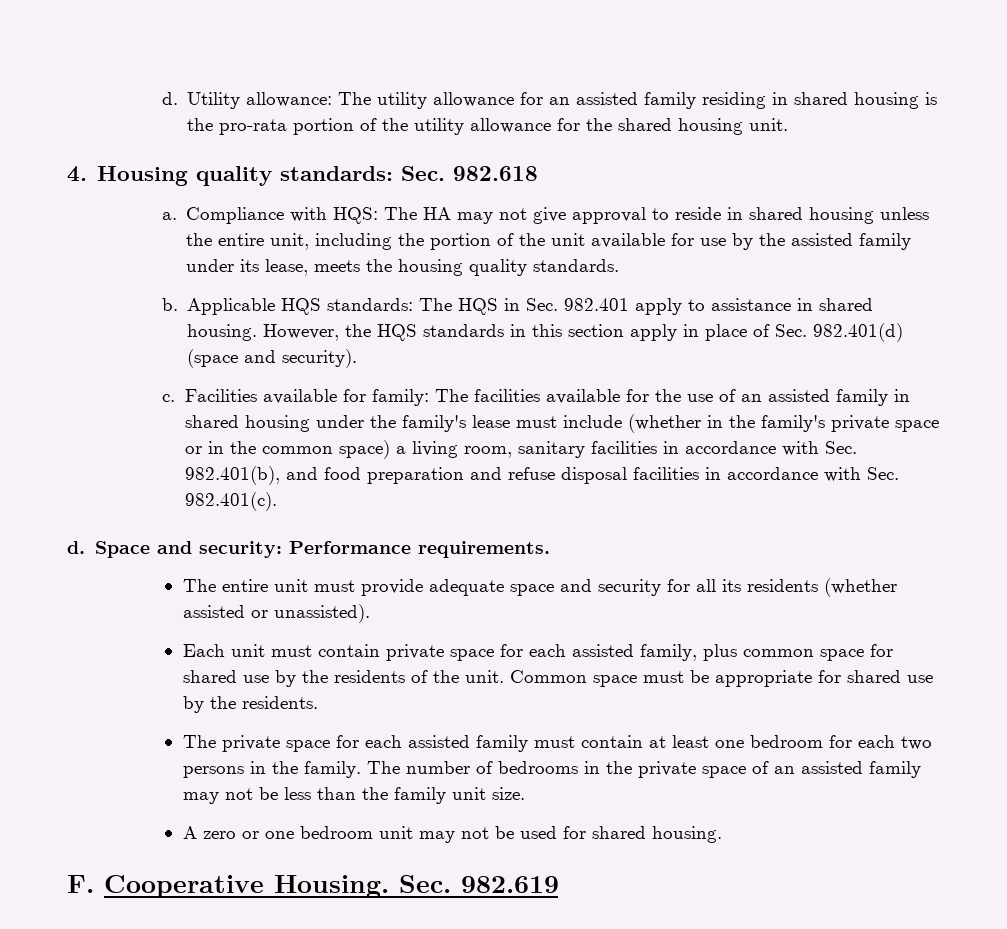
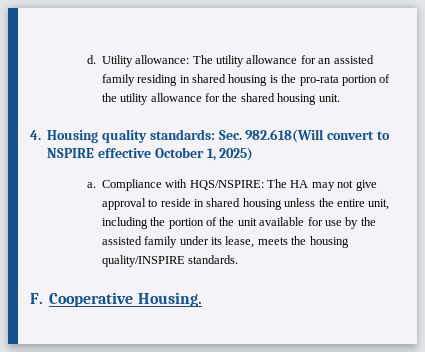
- 4. Housing quality standards: Sec. 982.618
+ 4. Housing quality standards: Sec. 982.618(Will convert to NSPIRE effective October 1, 2025)
- Compliance with HQS: The HA may not give approval to reside in shared housing unless the entire unit, including the portion of the unit available for use by the assisted family under its lease, meets the housing quality standards.
+ Compliance with HQS/NSPIRE: The HA may not give approval to reside in shared housing unless the entire unit, including the portion of the unit available for use by the assisted family under its lease, meets the housing quality/INSPIRE standards.
- b. Applicable HQS standards: The HQS in Sec. 982.401 apply to assistance in shared housing. However, the HQS standards in this section apply in place of Sec. 982.401(d) (space and security).
- c. Facilities available for family: The facilities available for the use of an assisted family in shared housing under the family's lease must include (whether in the family's private space or in the common space) a living room, sanitary facilities in accordance with Sec. 982.401(b), and food preparation and refuse disposal facilities in accordance with Sec. 982.401(c).
- d. Space and security: Performance requirements.
- The entire unit must provide adequate space and security for all its residents (whether assisted or unassisted).
- Each unit must contain private space for each assisted family, plus common space for shared use by the residents of the unit. Common space must be appropriate for shared use by the residents.
- The private space for each assisted family must contain at least one bedroom for each two persons in the family. The number of bedrooms in the private space of an assisted family may not be less than the family unit size.
- A zero or one bedroom unit may not be used for shared housing.
- Sec. 982.619

